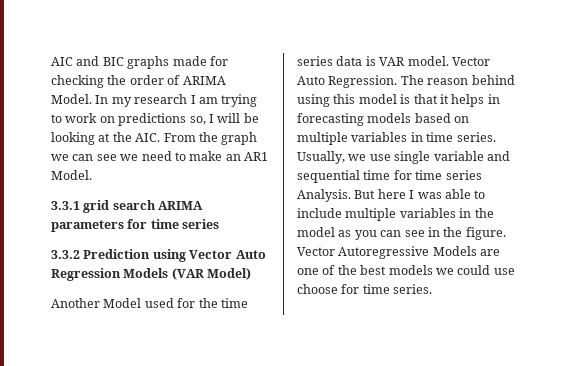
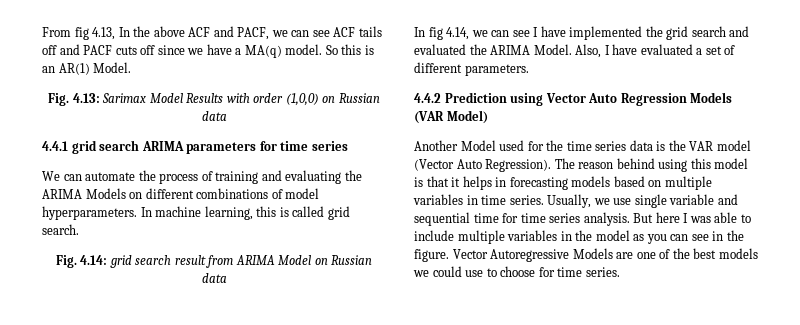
- AIC and BIC graphs made for checking the order of ARIMA Model. In my research I am trying to work on predictions so, I will be looking at the AIC. From the graph we can see we need to make an AR1 Model.
- 3.3.1 grid search ARIMA parameters for time series
+ From fig 4.13, In the above ACF and PACF, we can see ACF tails off and PACF cuts off since we have a MA(q) model. So this is an AR(1) Model.
+ Fig. 4.13: Sarimax Model Results with order (1,0,0) on Russian data
+ 4.4.1 grid search ARIMA parameters for time series
- 3.3.2 Prediction using Vector Auto Regression Models (VAR Model)
+ We can automate the process of training and evaluating the ARIMA Models on different combinations of model hyperparameters. In machine learning, this is called grid search.
+ Fig. 4.14: grid search result from ARIMA Model on Russian data
+ In fig 4.14, we can see I have implemented the grid search and evaluated the ARIMA Model. Also, I have evaluated a set of different parameters.
+ 4.4.2 Prediction using Vector Auto Regression Models (VAR Model)
- Another Model used for the time series data is VAR model. Vector Auto Regression.
+ Another Model used for the time series data is the VAR model (Vector Auto Regression).
- Usually, we use single variable and sequential time for time series Analysis.
+ Usually, we use single variable and sequential time for time series analysis.
- Vector Autoregressive Models are one of the best models we could use choose for time series.
+ Vector Autoregressive Models are one of the best models we could use to choose for time series.

